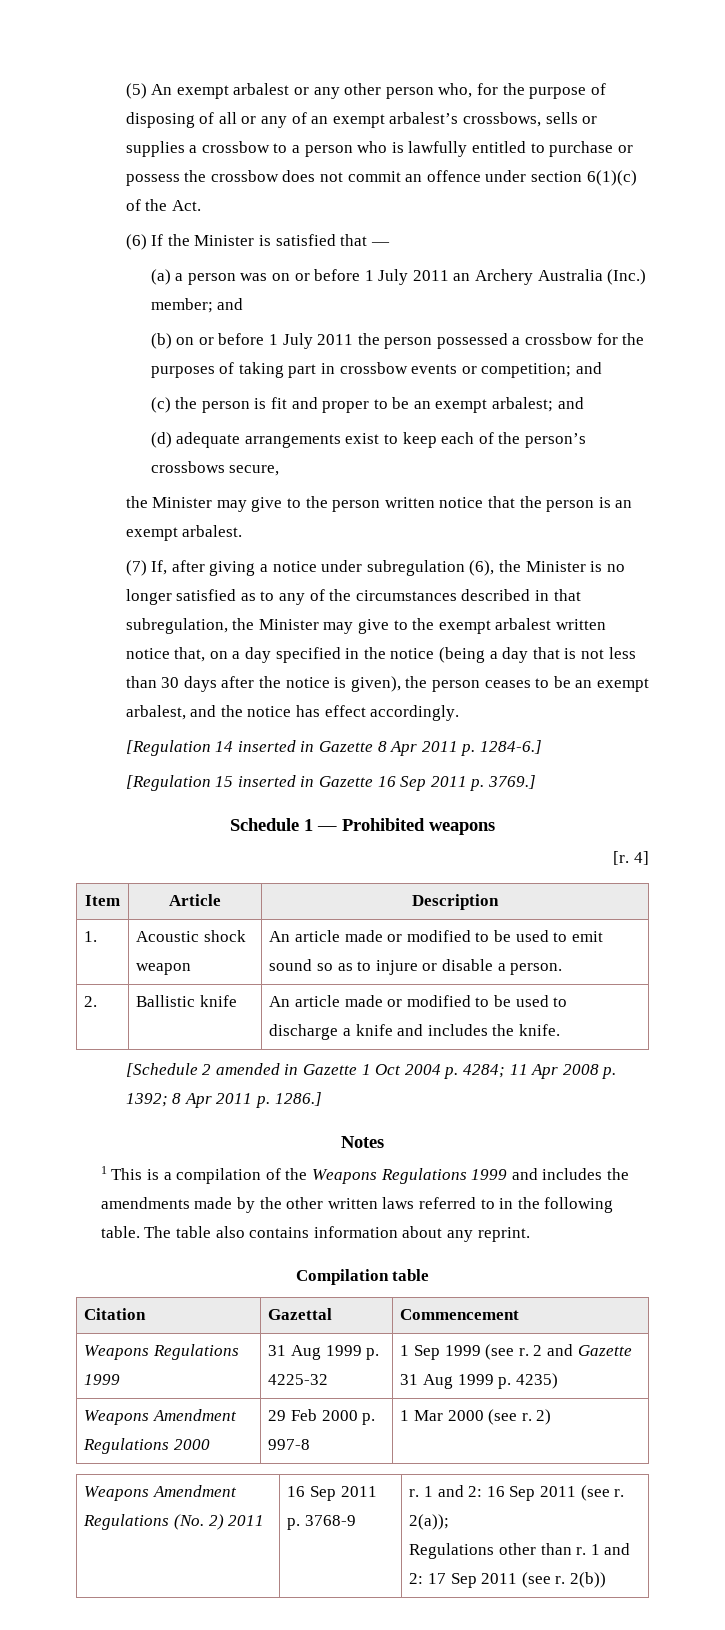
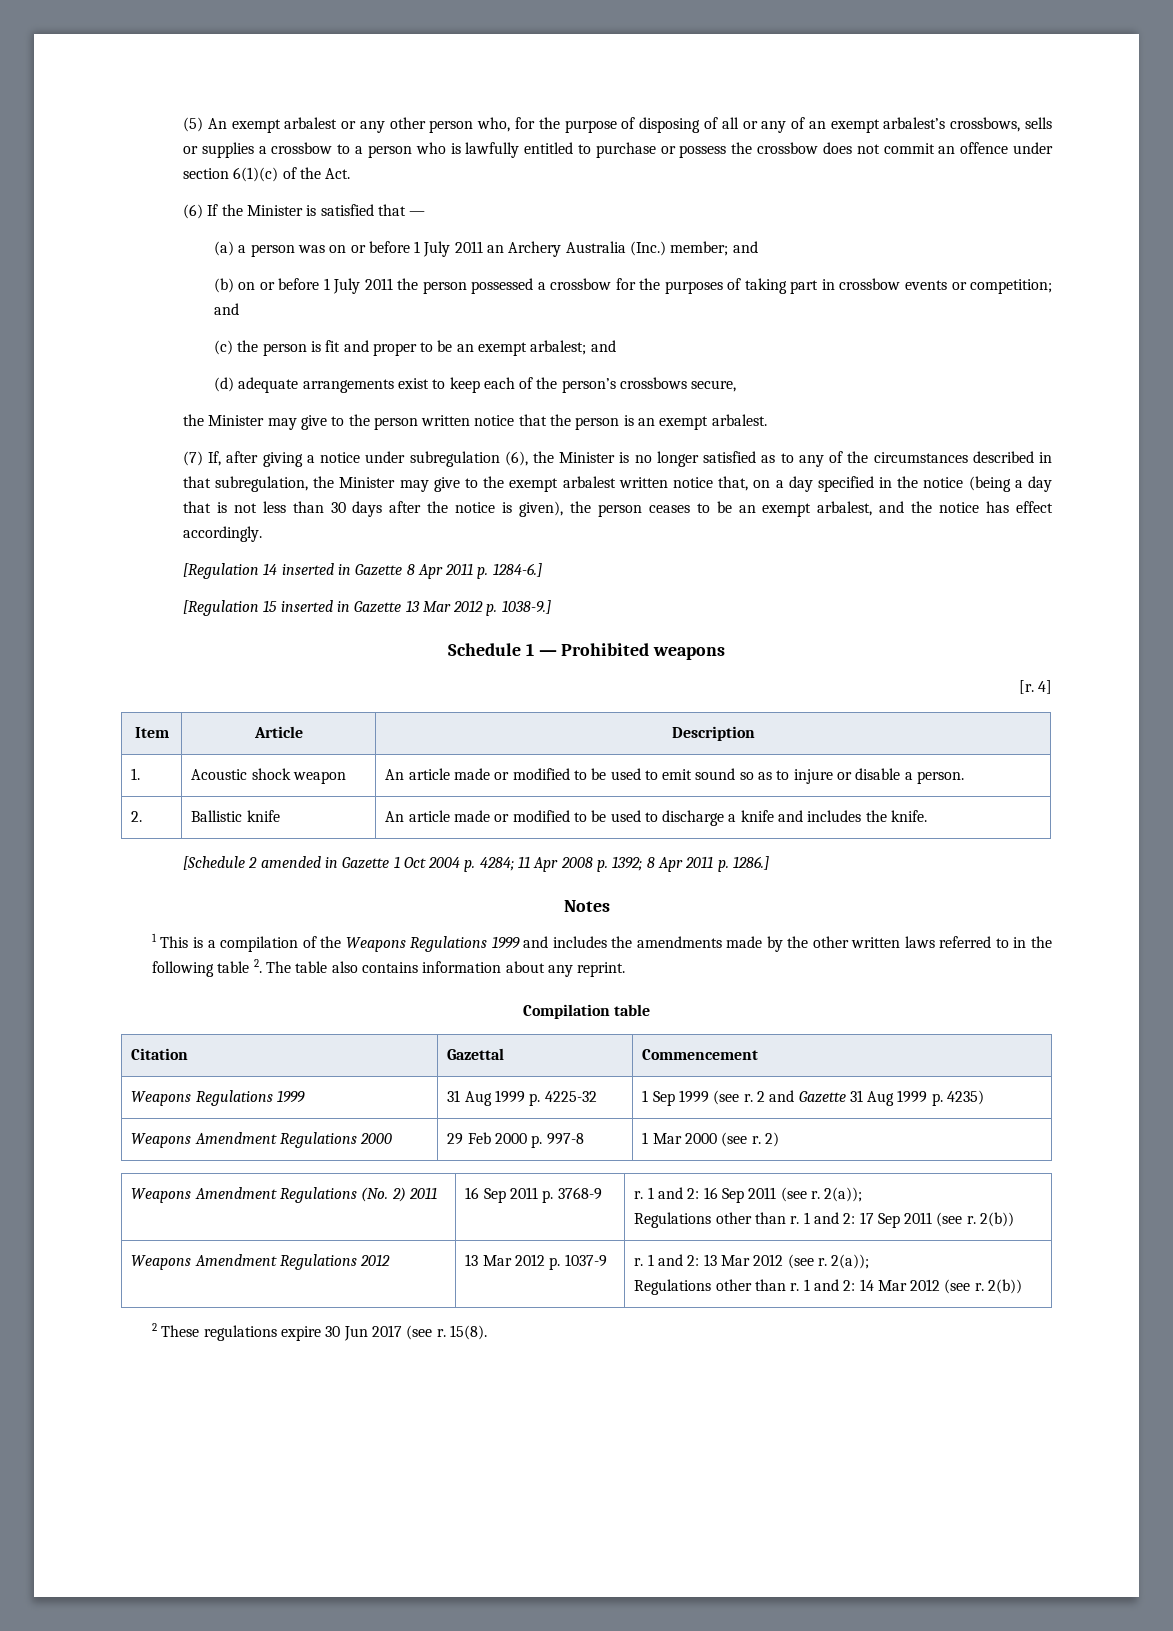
- [Regulation 15 inserted in Gazette 16 Sep 2011 p. 3769.]
+ [Regulation 15 inserted in Gazette 13 Mar 2012 p. 1038-9.]
- 1 This is a compilation of the Weapons Regulations 1999 and includes the amendments made by the other written laws referred to in the following table. The table also contains information about any reprint.
+ 1 This is a compilation of the Weapons Regulations 1999 and includes the amendments made by the other written laws referred to in the following table 2. The table also contains information about any reprint.
+ Weapons Amendment Regulations 2012 | 13 Mar 2012 p. 1037-9 | r. 1 and 2: 13 Mar 2012 (see r. 2(a));
+ Regulations other than r. 1 and 2: 14 Mar 2012 (see r. 2(b))
+ 2 These regulations expire 30 Jun 2017 (see r. 15(8).

